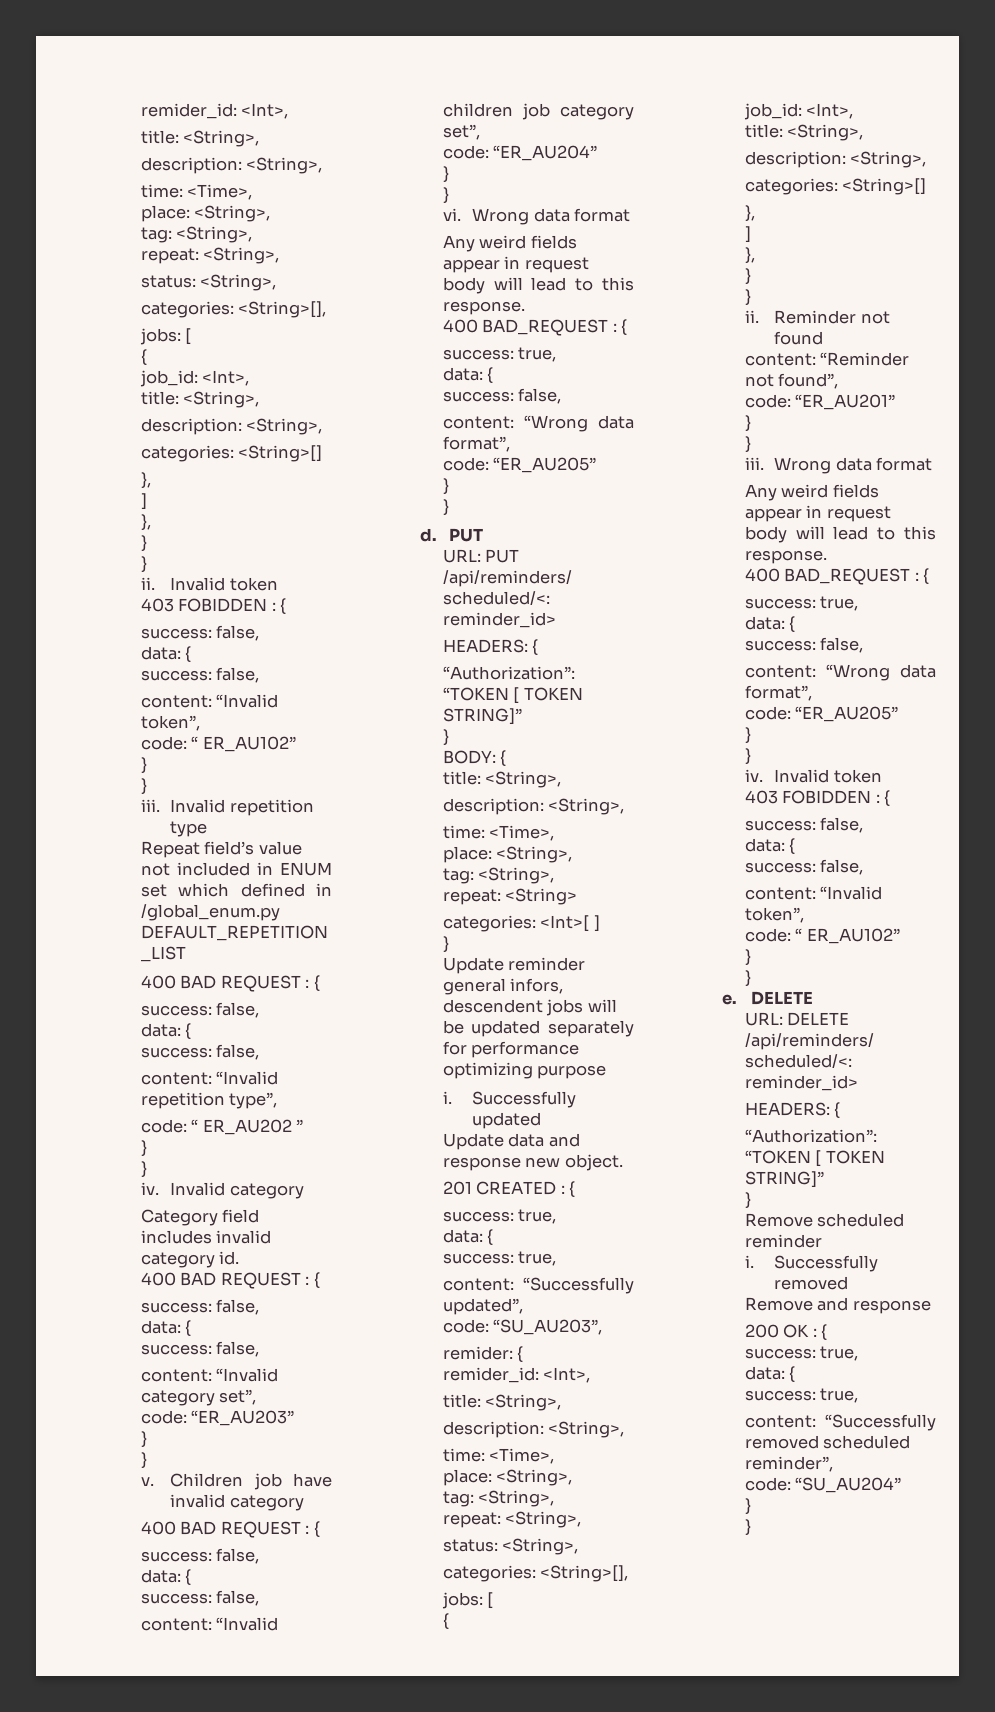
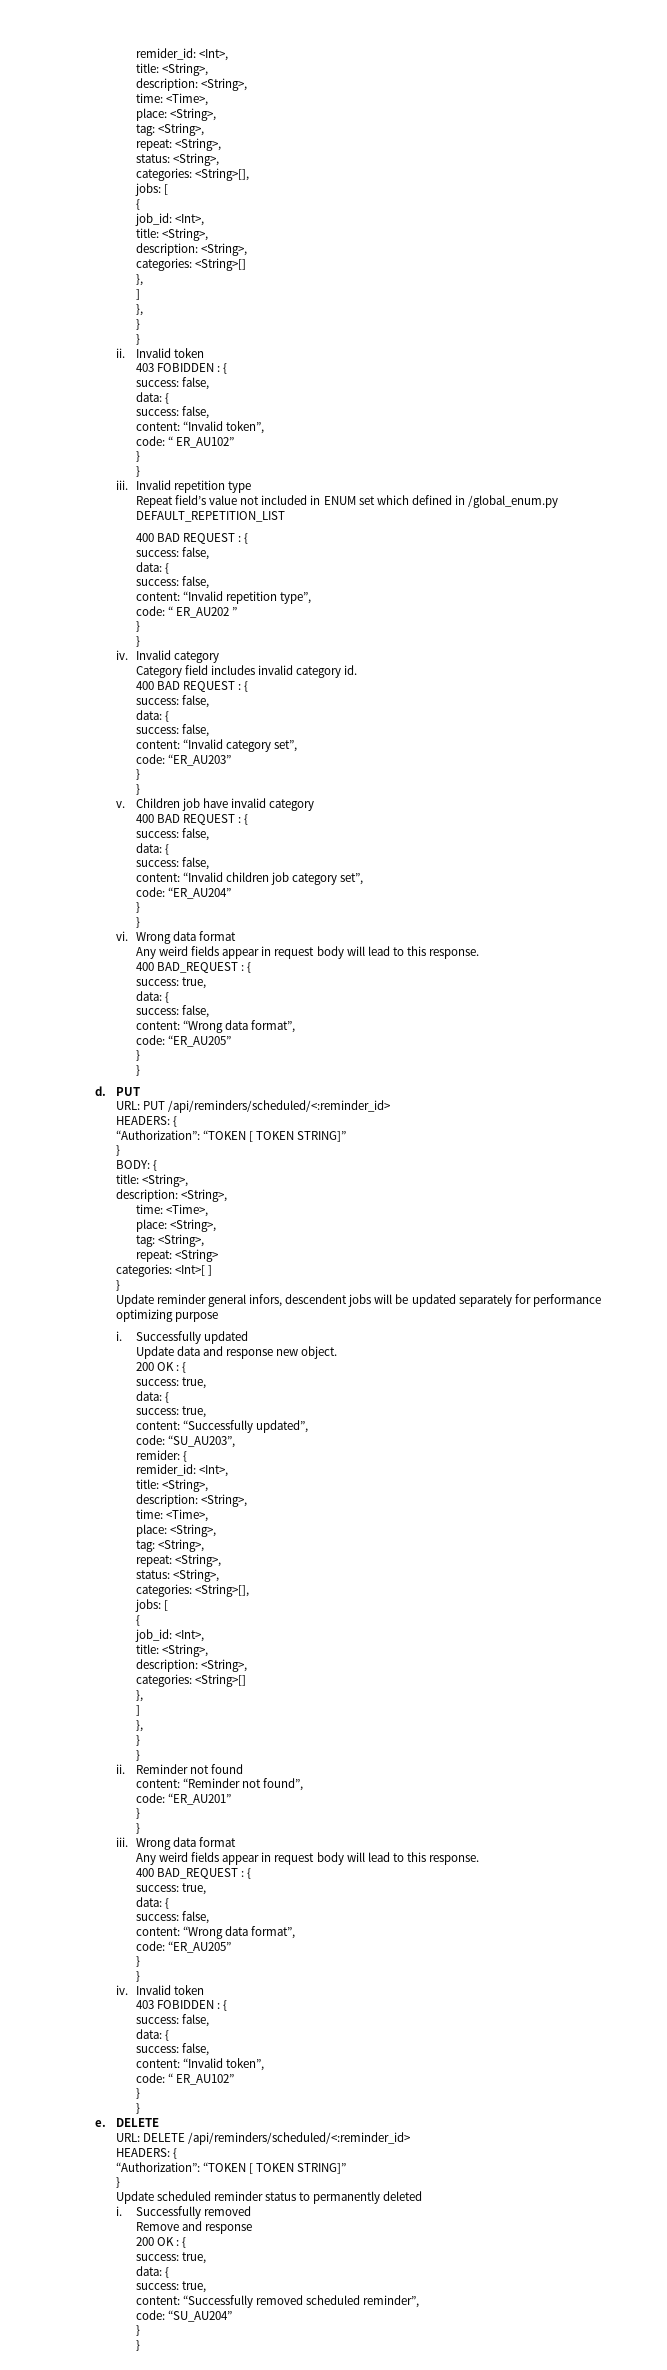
  Update data and response new object.
- 201 CREATED : {
+ 200 OK : {
- Remove scheduled reminder
+ Update scheduled reminder status to permanently deleted

